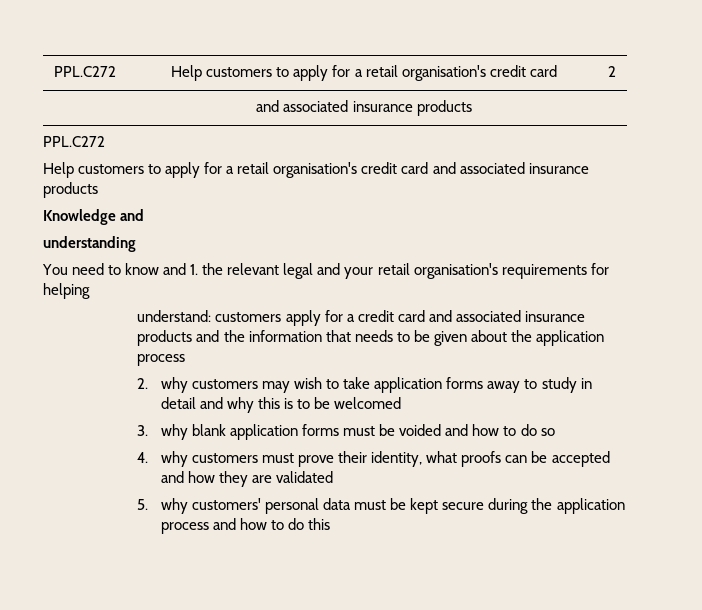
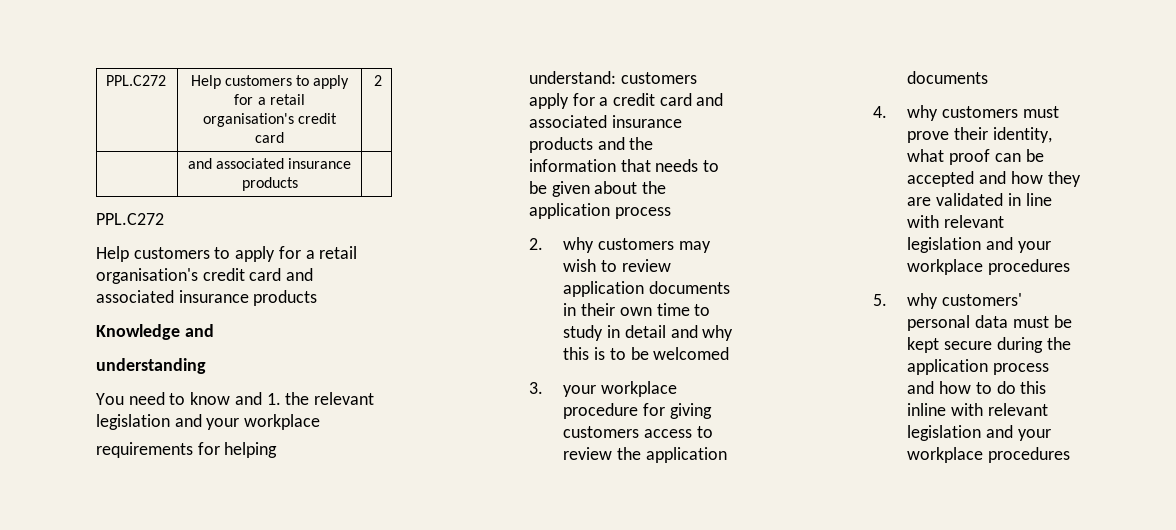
- You need to know and 1. the relevant legal and your retail organisation's requirements for helping
+ You need to know and 1. the relevant legislation and your workplace
+ requirements for helping
- 2. why customers may wish to take application forms away to study in detail and why this is to be welcomed
+ 2. why customers may wish to review application documents in their own time to study in detail and why this is to be welcomed
- 3. why blank application forms must be voided and how to do so
+ 3. your workplace procedure for giving customers access to review the application documents
- 4. why customers must prove their identity, what proofs can be accepted and how they are validated
+ 4. why customers must prove their identity, what proof can be accepted and how they are validated in line with relevant legislation and your workplace procedures
- 5. why customers' personal data must be kept secure during the application process and how to do this
+ 5. why customers' personal data must be kept secure during the application process and how to do this inline with relevant legislation and your workplace procedures

